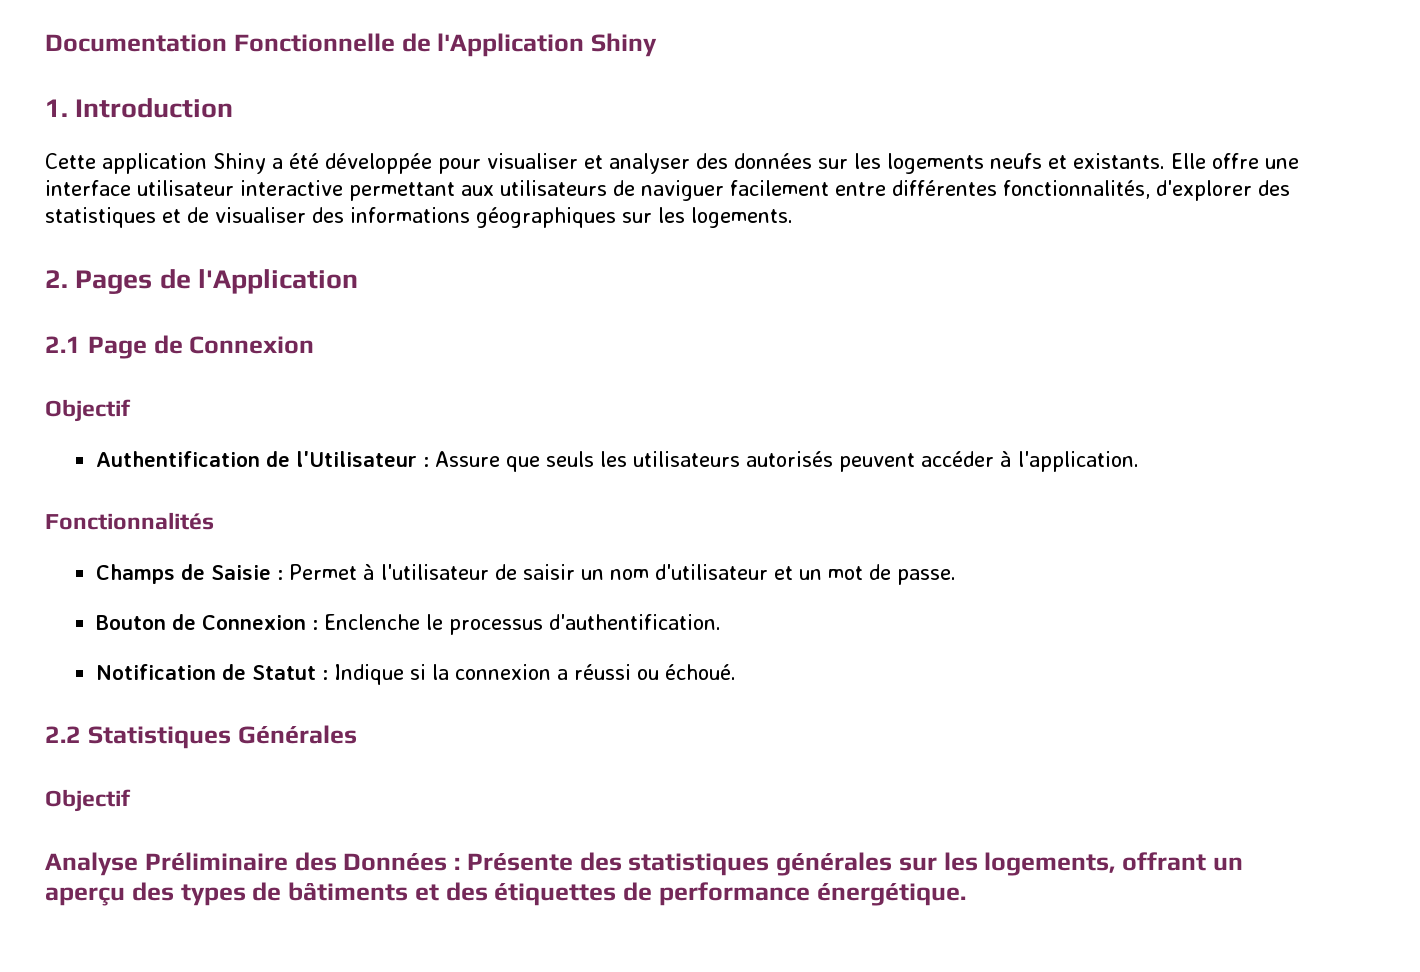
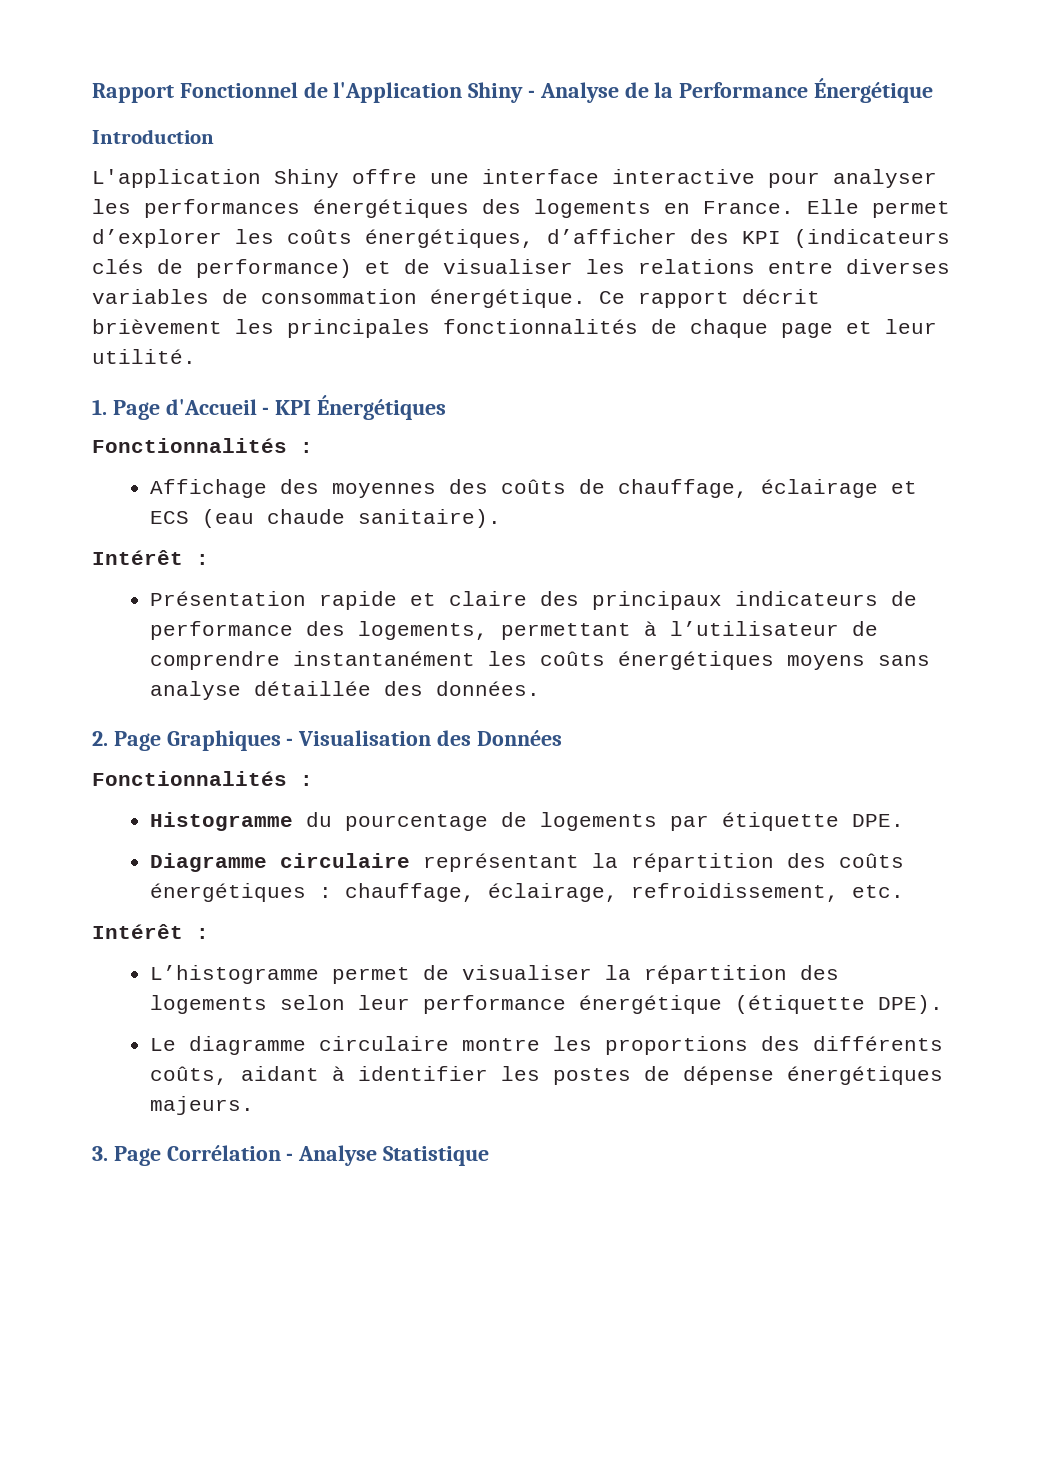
- Documentation Fonctionnelle de l'Application Shiny
- 1. Introduction
- Cette application Shiny a été développée pour visualiser et analyser des données sur les logements neufs et existants. Elle offre une interface utilisateur interactive permettant aux utilisateurs de naviguer facilement entre différentes fonctionnalités, d'explorer des statistiques et de visualiser des informations géographiques sur les logements.
- 2. Pages de l'Application
- 2.1 Page de Connexion
- Objectif
- Authentification de l'Utilisateur : Assure que seuls les utilisateurs autorisés peuvent accéder à l'application.
- Fonctionnalités
- Champs de Saisie : Permet à l'utilisateur de saisir un nom d'utilisateur et un mot de passe.
- Bouton de Connexion : Enclenche le processus d'authentification.
- Notification de Statut : Indique si la connexion a réussi ou échoué.
- 2.2 Statistiques Générales
- Objectif
- Analyse Préliminaire des Données : Présente des statistiques générales sur les logements, offrant un aperçu des types de bâtiments et des étiquettes de performance énergétique.
+ Rapport Fonctionnel de l'Application Shiny - Analyse de la Performance Énergétique
+ Introduction
+ L'application Shiny offre une interface interactive pour analyser les performances énergétiques des logements en France. Elle permet d’explorer les coûts énergétiques, d’afficher des KPI (indicateurs clés de performance) et de visualiser les relations entre diverses variables de consommation énergétique. Ce rapport décrit brièvement les principales fonctionnalités de chaque page et leur utilité.
+ 1. Page d'Accueil - KPI Énergétiques
+ Fonctionnalités :
+ Affichage des moyennes des coûts de chauffage, éclairage et ECS (eau chaude sanitaire).
+ Intérêt :
+ Présentation rapide et claire des principaux indicateurs de performance des logements, permettant à l’utilisateur de comprendre instantanément les coûts énergétiques moyens sans analyse détaillée des données.
+ 2. Page Graphiques - Visualisation des Données
+ Fonctionnalités :
+ Histogramme du pourcentage de logements par étiquette DPE.
+ Diagramme circulaire représentant la répartition des coûts énergétiques : chauffage, éclairage, refroidissement, etc.
+ Intérêt :
+ L’histogramme permet de visualiser la répartition des logements selon leur performance énergétique (étiquette DPE).
+ Le diagramme circulaire montre les proportions des différents coûts, aidant à identifier les postes de dépense énergétiques majeurs.
+ 3. Page Corrélation - Analyse Statistique

